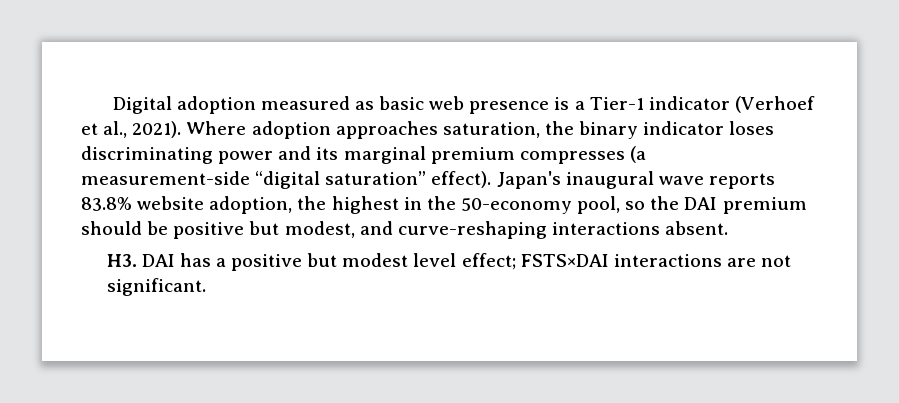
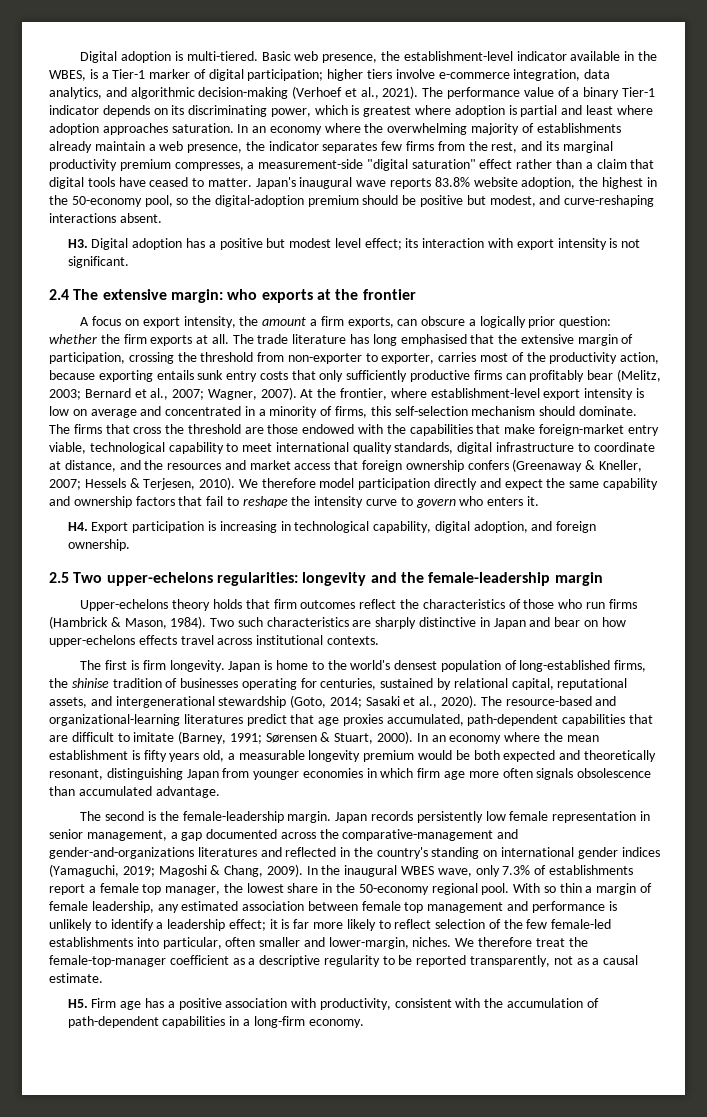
- Digital adoption measured as basic web presence is a Tier-1 indicator (Verhoef et al., 2021). Where adoption approaches saturation, the binary indicator loses discriminating power and its marginal premium compresses (a measurement-side “digital saturation” effect).
+ Digital adoption is multi-tiered. Basic web presence, the establishment-level indicator available in the WBES, is a Tier-1 marker of digital participation; higher tiers involve e-commerce integration, data analytics, and algorithmic decision-making (Verhoef et al., 2021). The performance value of a binary Tier-1 indicator depends on its discriminating power, which is greatest where adoption is partial and least where adoption approaches saturation. In an economy where the overwhelming majority of establishments already maintain a web presence, the indicator separates few firms from the rest, and its marginal productivity premium compresses, a measurement-side "digital saturation" effect rather than a claim that digital tools have ceased to matter.
- Japan's inaugural wave reports 83.8% website adoption, the highest in the 50-economy pool, so the DAI premium should be positive but modest, and curve-reshaping interactions absent.
+ Japan's inaugural wave reports 83.8% website adoption, the highest in the 50-economy pool, so the digital-adoption premium should be positive but modest, and curve-reshaping interactions absent.
- H3. DAI has a positive but modest level effect; FSTS×DAI interactions are not significant.
+ H3. Digital adoption has a positive but modest level effect; its interaction with export intensity is not significant.
+ 2.4 The extensive margin: who exports at the frontier
+ A focus on export intensity, the amount a firm exports, can obscure a logically prior question: whether the firm exports at all. The trade literature has long emphasised that the extensive margin of participation, crossing the threshold from non-exporter to exporter, carries most of the productivity action, because exporting entails sunk entry costs that only sufficiently productive firms can profitably bear (Melitz, 2003; Bernard et al., 2007; Wagner, 2007). At the frontier, where establishment-level export intensity is low on average and concentrated in a minority of firms, this self-selection mechanism should dominate. The firms that cross the threshold are those endowed with the capabilities that make foreign-market entry viable, technological capability to meet international quality standards, digital infrastructure to coordinate at distance, and the resources and market access that foreign ownership confers (Greenaway & Kneller, 2007; Hessels & Terjesen, 2010). We therefore model participation directly and expect the same capability and ownership factors that fail to reshape the intensity curve to govern who enters it.
+ H4. Export participation is increasing in technological capability, digital adoption, and foreign ownership.
+ 2.5 Two upper-echelons regularities: longevity and the female-leadership margin
+ Upper-echelons theory holds that firm outcomes reflect the characteristics of those who run firms (Hambrick & Mason, 1984). Two such characteristics are sharply distinctive in Japan and bear on how upper-echelons effects travel across institutional contexts.
+ The first is firm longevity. Japan is home to the world's densest population of long-established firms, the shinise tradition of businesses operating for centuries, sustained by relational capital, reputational assets, and intergenerational stewardship (Goto, 2014; Sasaki et al., 2020). The resource-based and organizational-learning literatures predict that age proxies accumulated, path-dependent capabilities that are difficult to imitate (Barney, 1991; Sørensen & Stuart, 2000). In an economy where the mean establishment is fifty years old, a measurable longevity premium would be both expected and theoretically resonant, distinguishing Japan from younger economies in which firm age more often signals obsolescence than accumulated advantage.
+ The second is the female-leadership margin. Japan records persistently low female representation in senior management, a gap documented across the comparative-management and gender-and-organizations literatures and reflected in the country's standing on international gender indices (Yamaguchi, 2019; Magoshi & Chang, 2009). In the inaugural WBES wave, only 7.3% of establishments report a female top manager, the lowest share in the 50-economy regional pool. With so thin a margin of female leadership, any estimated association between female top management and performance is unlikely to identify a leadership effect; it is far more likely to reflect selection of the few female-led establishments into particular, often smaller and lower-margin, niches. We therefore treat the female-top-manager coefficient as a descriptive regularity to be reported transparently, not as a causal estimate.
+ H5. Firm age has a positive association with productivity, consistent with the accumulation of path-dependent capabilities in a long-firm economy.

